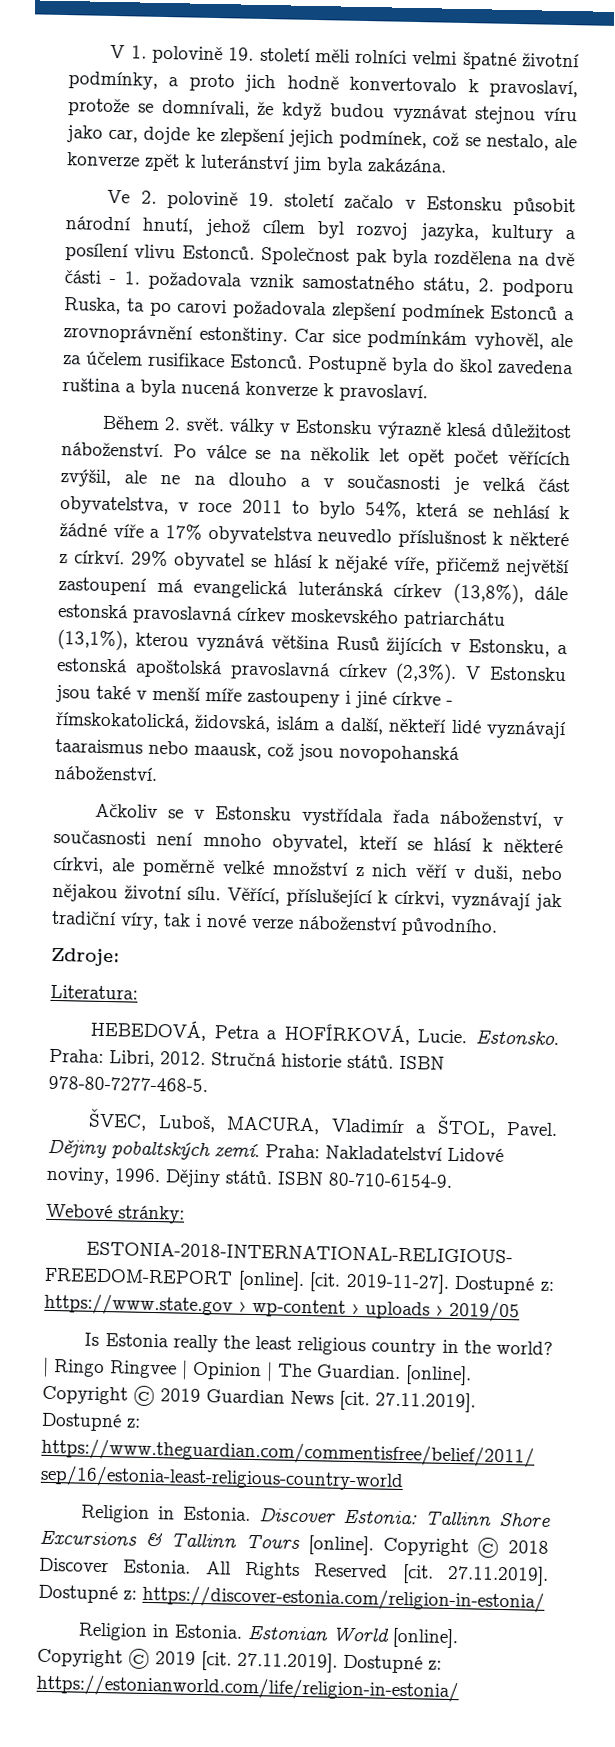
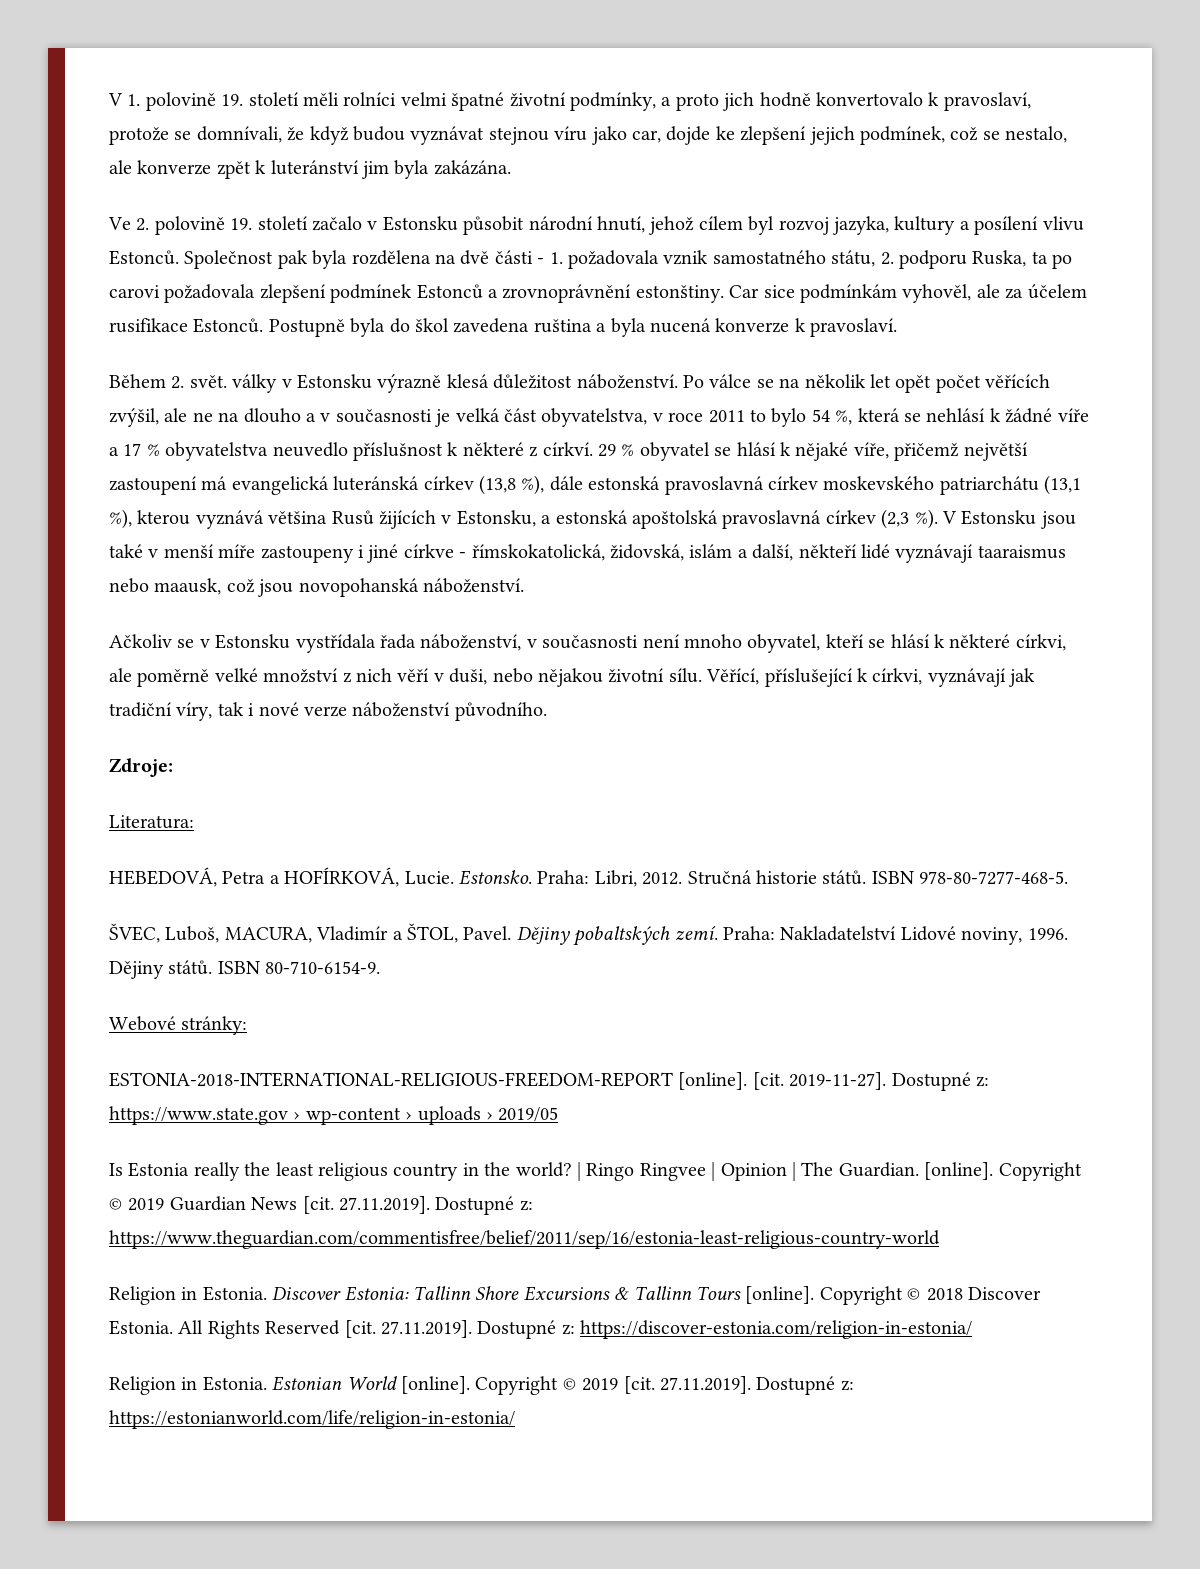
- Po válce se na několik let opět počet věřících zvýšil, ale ne na dlouho a v současnosti je velká část obyvatelstva, v roce 2011 to bylo 54%, která se nehlásí k žádné víře a 17% obyvatelstva neuvedlo příslušnost k některé z církví.
+ Po válce se na několik let opět počet věřících zvýšil, ale ne na dlouho a v současnosti je velká část obyvatelstva, v roce 2011 to bylo 54 %, která se nehlásí k žádné víře a 17 % obyvatelstva neuvedlo příslušnost k některé z církví.
- 29% obyvatel se hlásí k nějaké víře, přičemž největší zastoupení má evangelická luteránská církev (13,8%), dále estonská pravoslavná církev moskevského patriarchátu (13,1%), kterou vyznává většina Rusů žijících v Estonsku, a estonská apoštolská pravoslavná církev (2,3%).
+ 29 % obyvatel se hlásí k nějaké víře, přičemž největší zastoupení má evangelická luteránská církev (13,8 %), dále estonská pravoslavná církev moskevského patriarchátu (13,1 %), kterou vyznává většina Rusů žijících v Estonsku, a estonská apoštolská pravoslavná církev (2,3 %).

